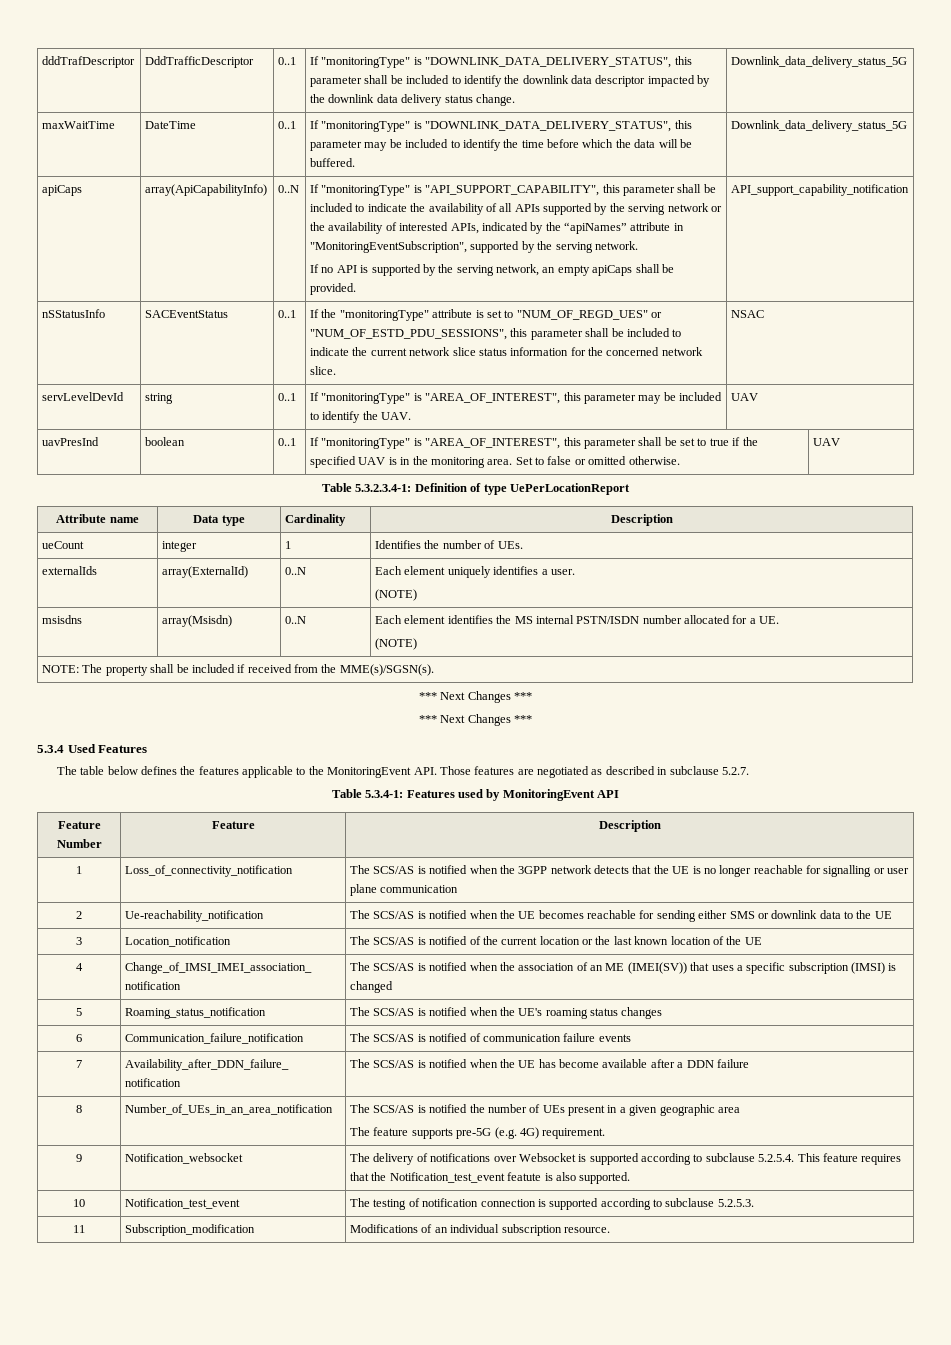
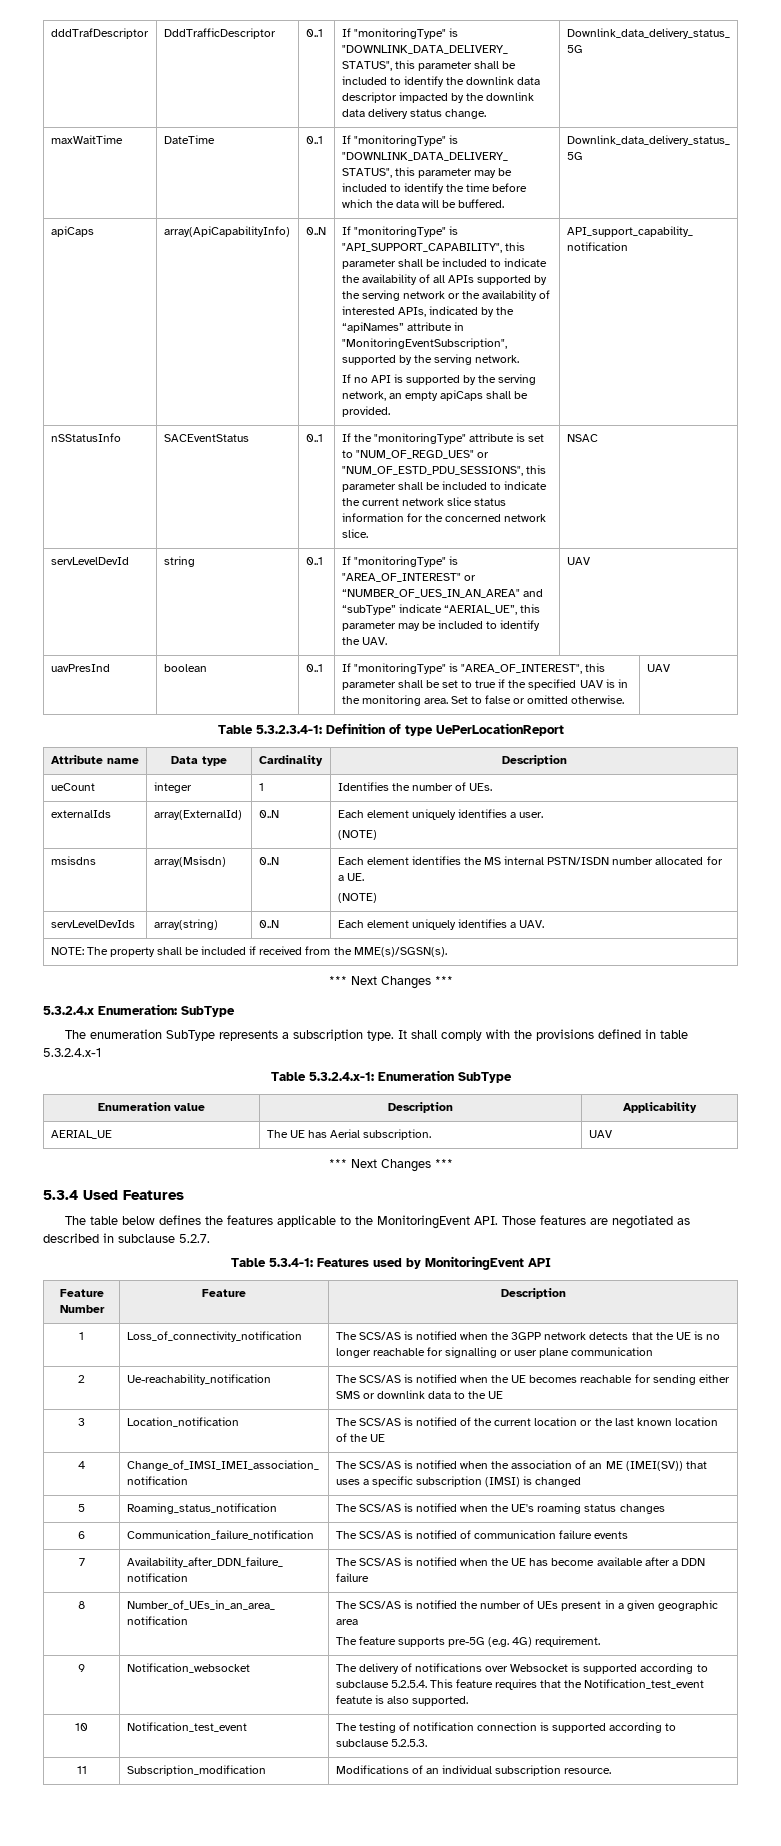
- servLevelDevId | string | 0..1 | If "monitoringType" is "AREA_OF_INTEREST", this parameter may be included to identify the UAV. | UAV
+ servLevelDevId | string | 0..1 | If "monitoringType" is "AREA_OF_INTEREST" or “NUMBER_OF_UES_IN_AN_AREA" and “subType” indicate “AERIAL_UE”, this parameter may be included to identify the UAV. | UAV
+ servLevelDevIds | array(string) | 0..N | Each element uniquely identifies a UAV.
+ 5.3.2.4.x Enumeration: SubType
+ The enumeration SubType represents a subscription type. It shall comply with the provisions defined in table 5.3.2.4.x-1
+ Table 5.3.2.4.x-1: Enumeration SubType
+ Enumeration value | Description | Applicability
+ AERIAL_UE | The UE has Aerial subscription. | UAV

